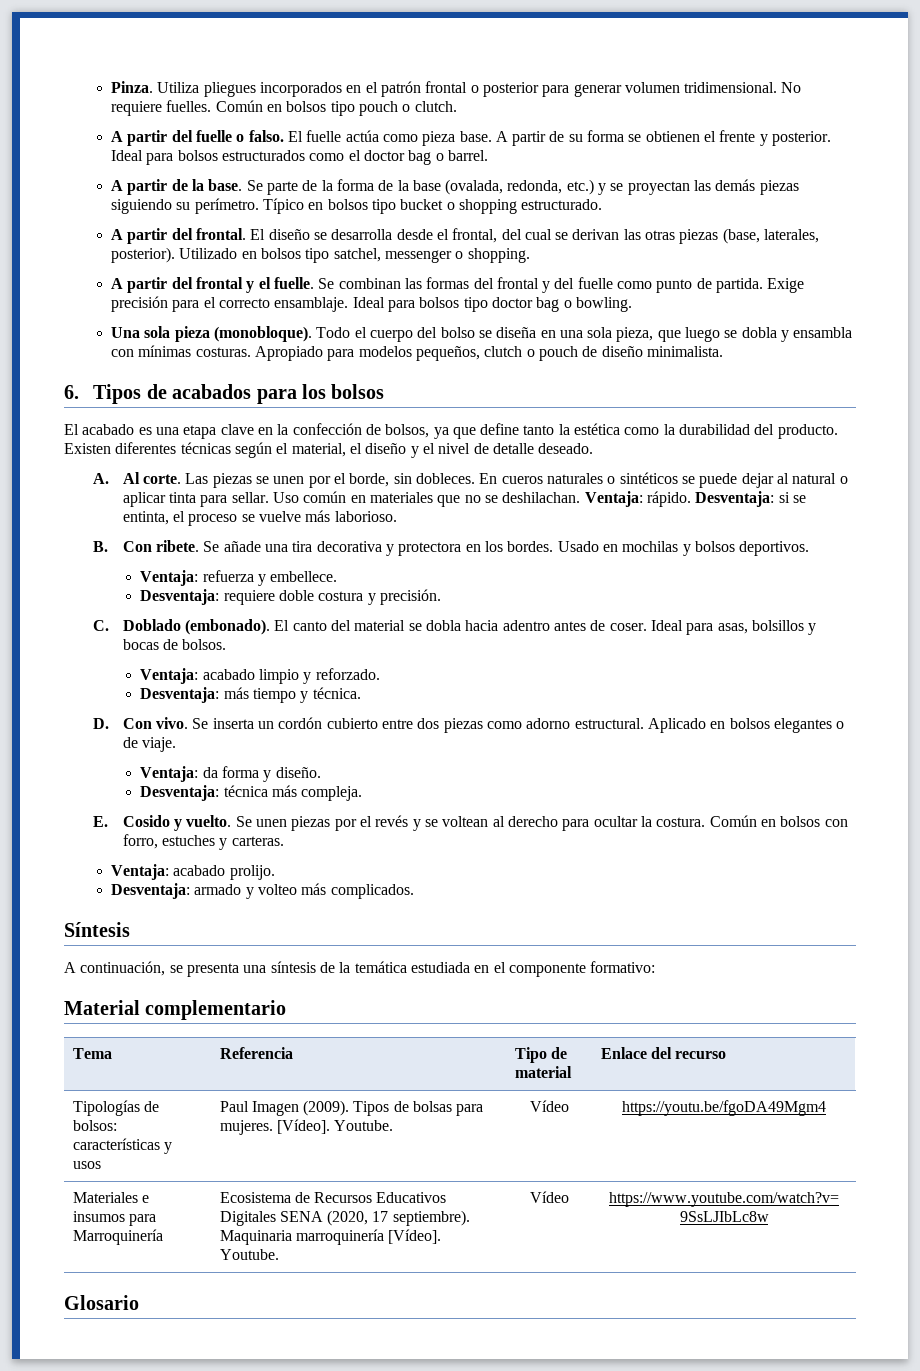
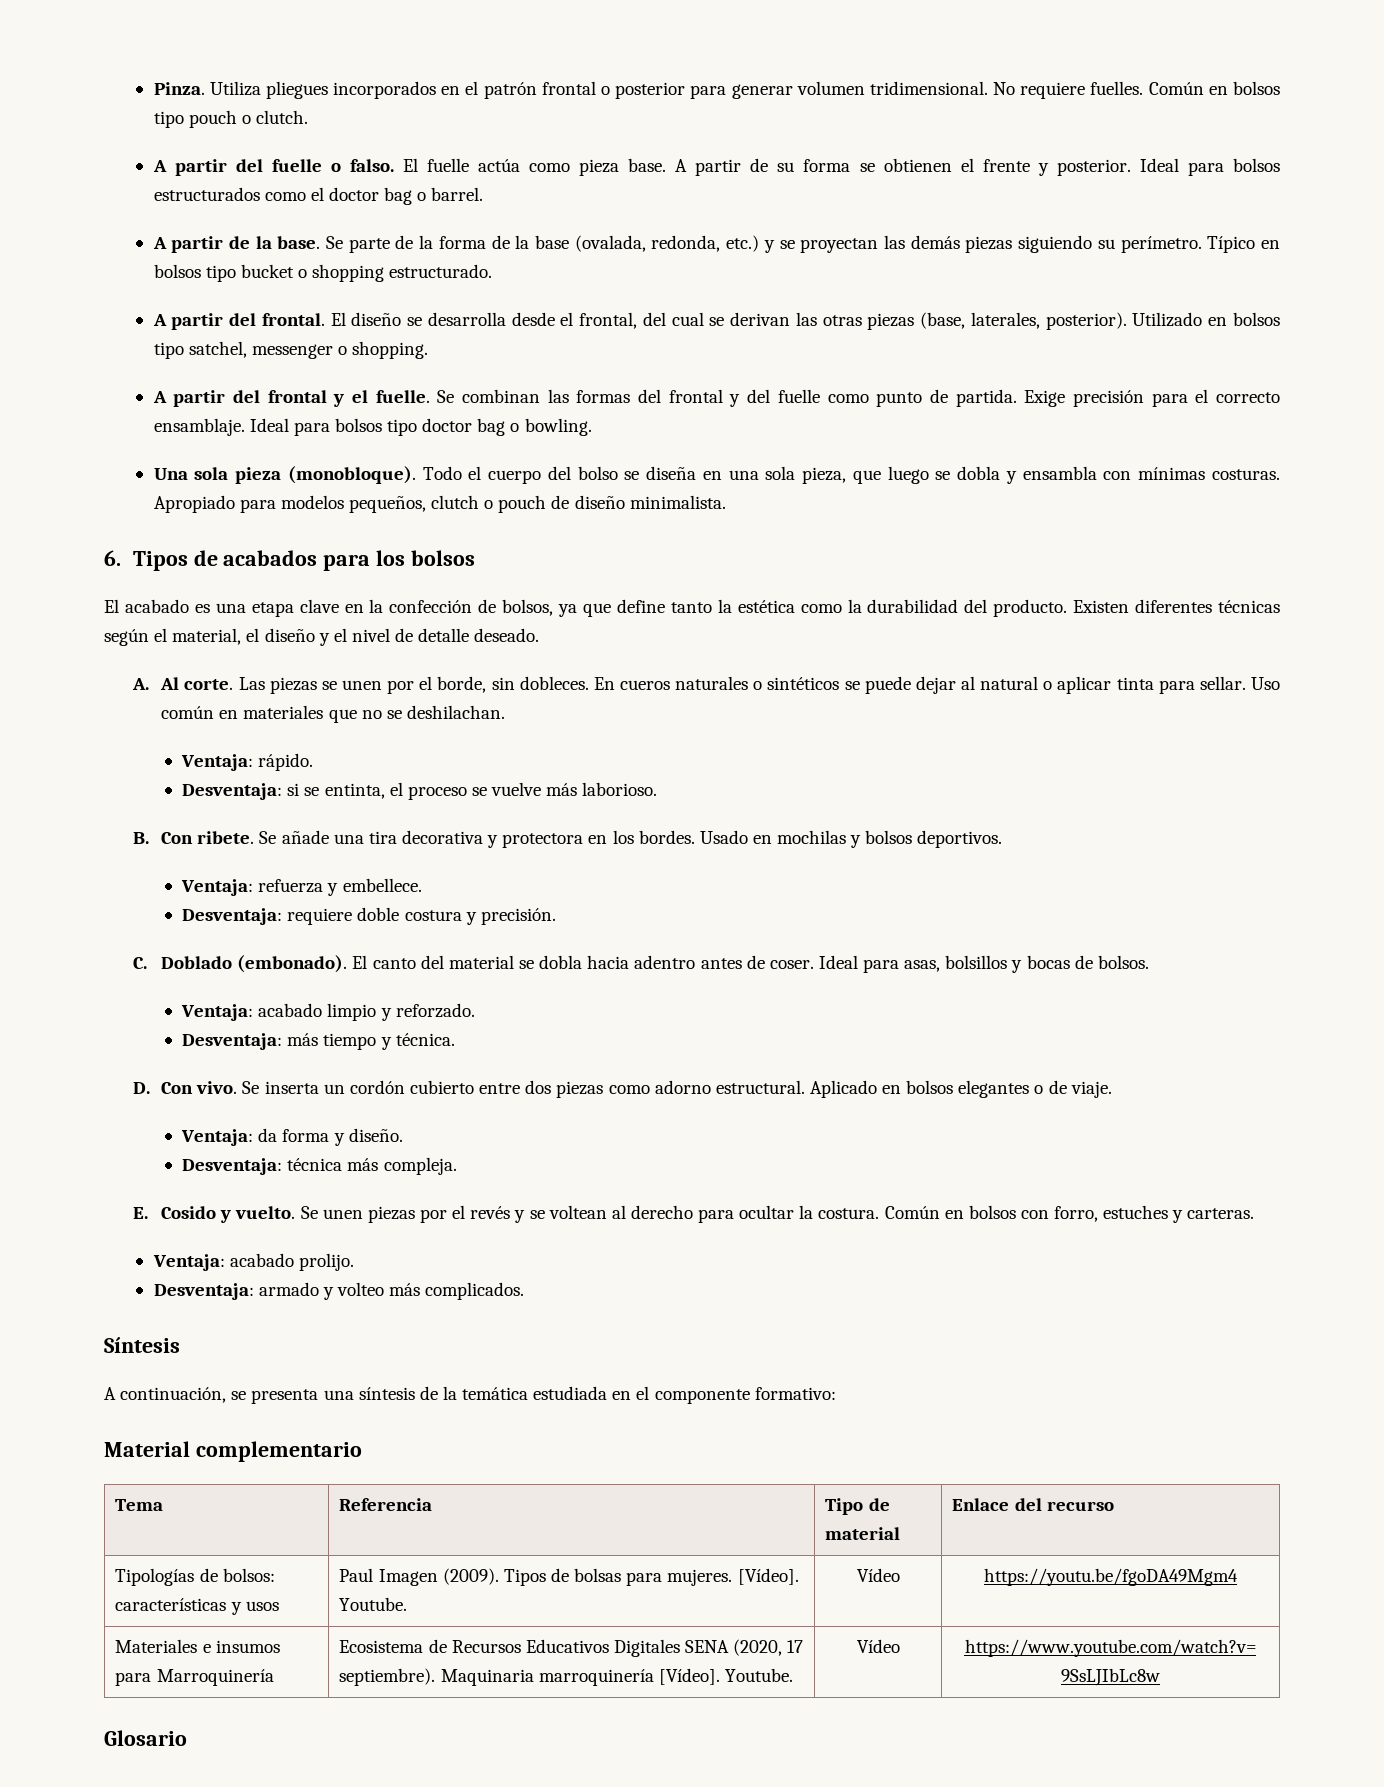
- Uso común en materiales que no se deshilachan. Ventaja: rápido. Desventaja: si se entinta, el proceso se vuelve más laborioso.
+ Uso común en materiales que no se deshilachan.
+ Ventaja: rápido.
+ Desventaja: si se entinta, el proceso se vuelve más laborioso.

